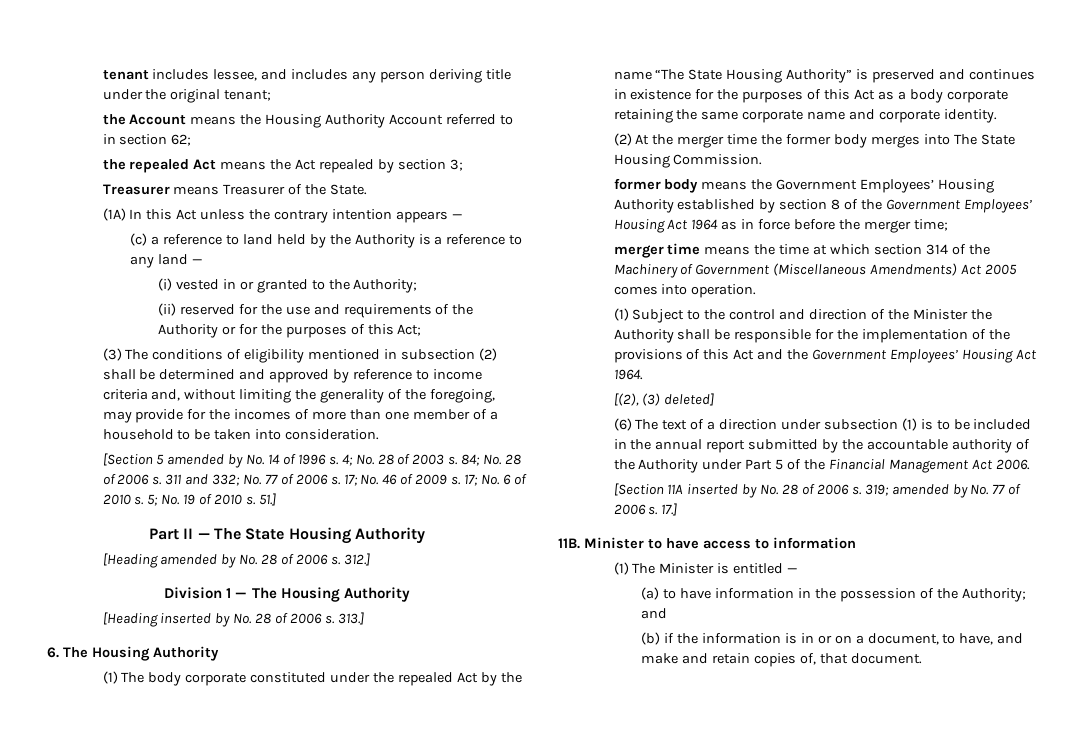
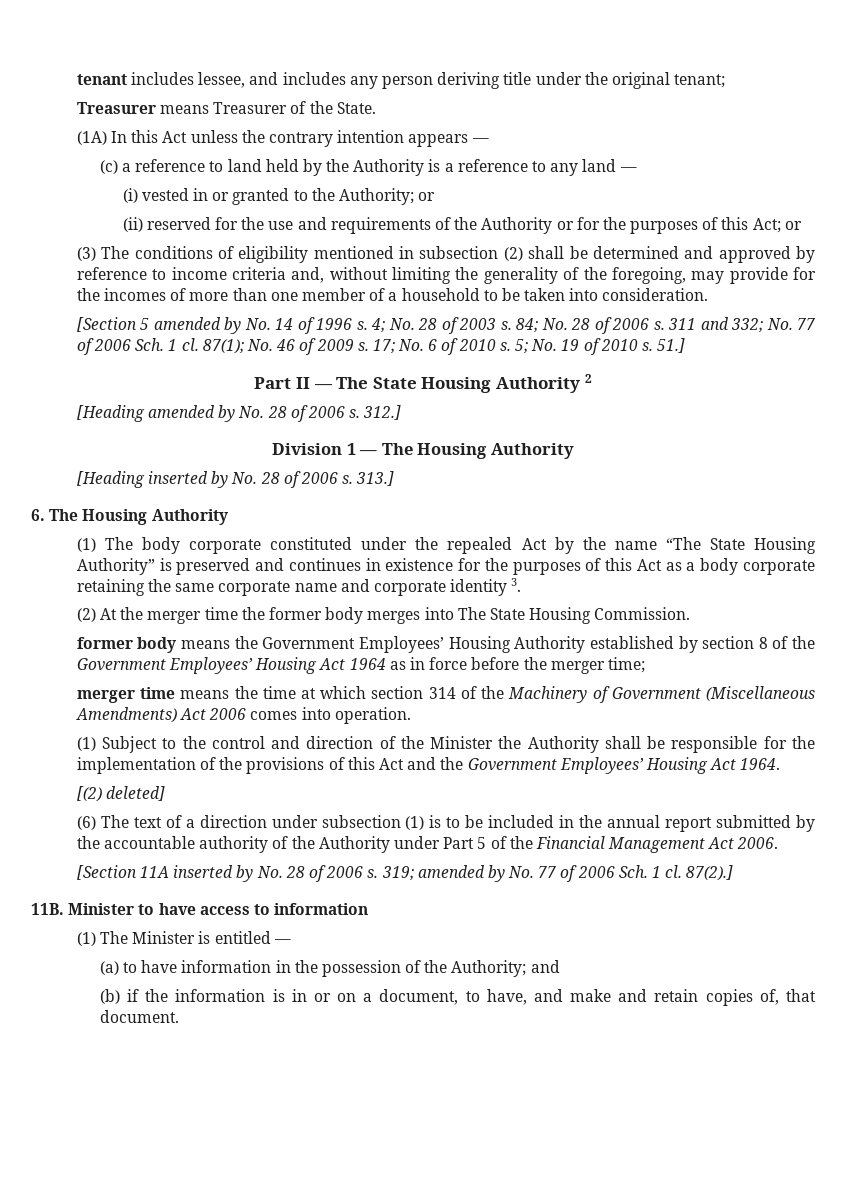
- the Account means the Housing Authority Account referred to in section 62;
- the repealed Act means the Act repealed by section 3;
- (i) vested in or granted to the Authority;
+ (i) vested in or granted to the Authority; or
- (ii) reserved for the use and requirements of the Authority or for the purposes of this Act;
+ (ii) reserved for the use and requirements of the Authority or for the purposes of this Act; or
- 311 and 332; No. 77 of 2006 s. 17; No. 46 of 2009 s.
+ 311 and 332; No. 77 of 2006 Sch. 1 cl. 87(1); No. 46 of 2009 s.
- Part II — The State Housing Authority
+ Part II — The State Housing Authority 2
- (1) The body corporate constituted under the repealed Act by the name “The State Housing Authority” is preserved and continues in existence for the purposes of this Act as a body corporate retaining the same corporate name and corporate identity.
+ (1) The body corporate constituted under the repealed Act by the name “The State Housing Authority” is preserved and continues in existence for the purposes of this Act as a body corporate retaining the same corporate name and corporate identity 3.
- merger time means the time at which section 314 of the Machinery of Government (Miscellaneous Amendments) Act 2005 comes into operation.
+ merger time means the time at which section 314 of the Machinery of Government (Miscellaneous Amendments) Act 2006 comes into operation.
- [(2), (3) deleted]
+ [(2) deleted]
- 319; amended by No. 77 of 2006 s. 17.]
+ 319; amended by No. 77 of 2006 Sch. 1 cl. 87(2).]

